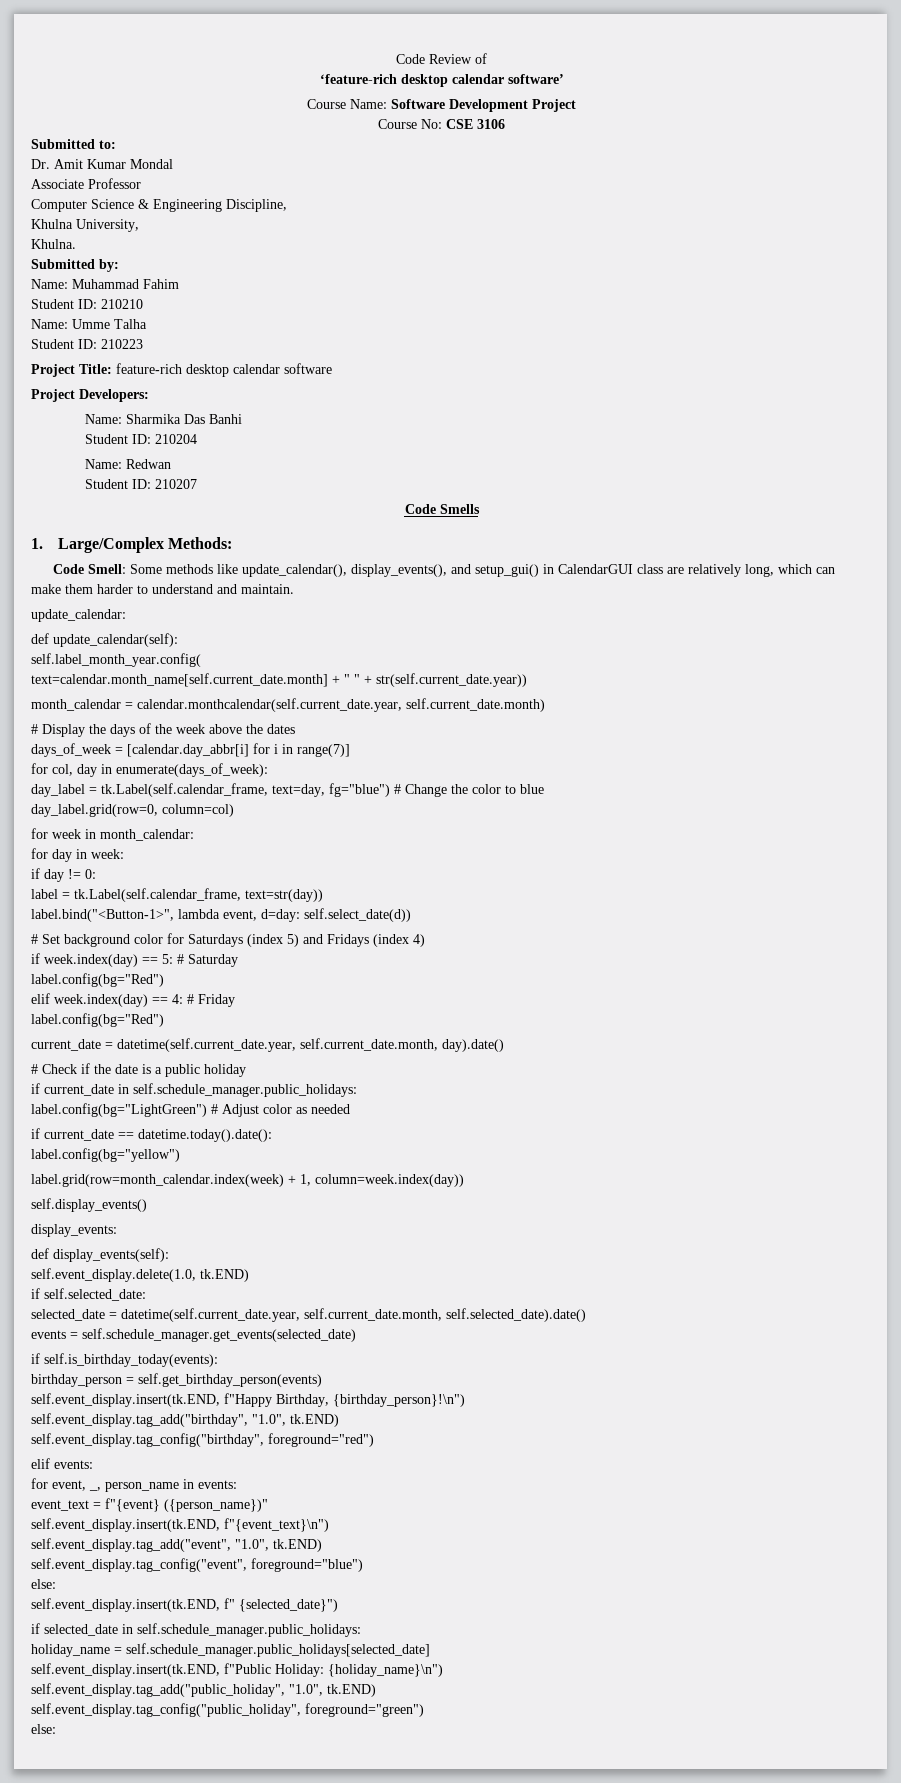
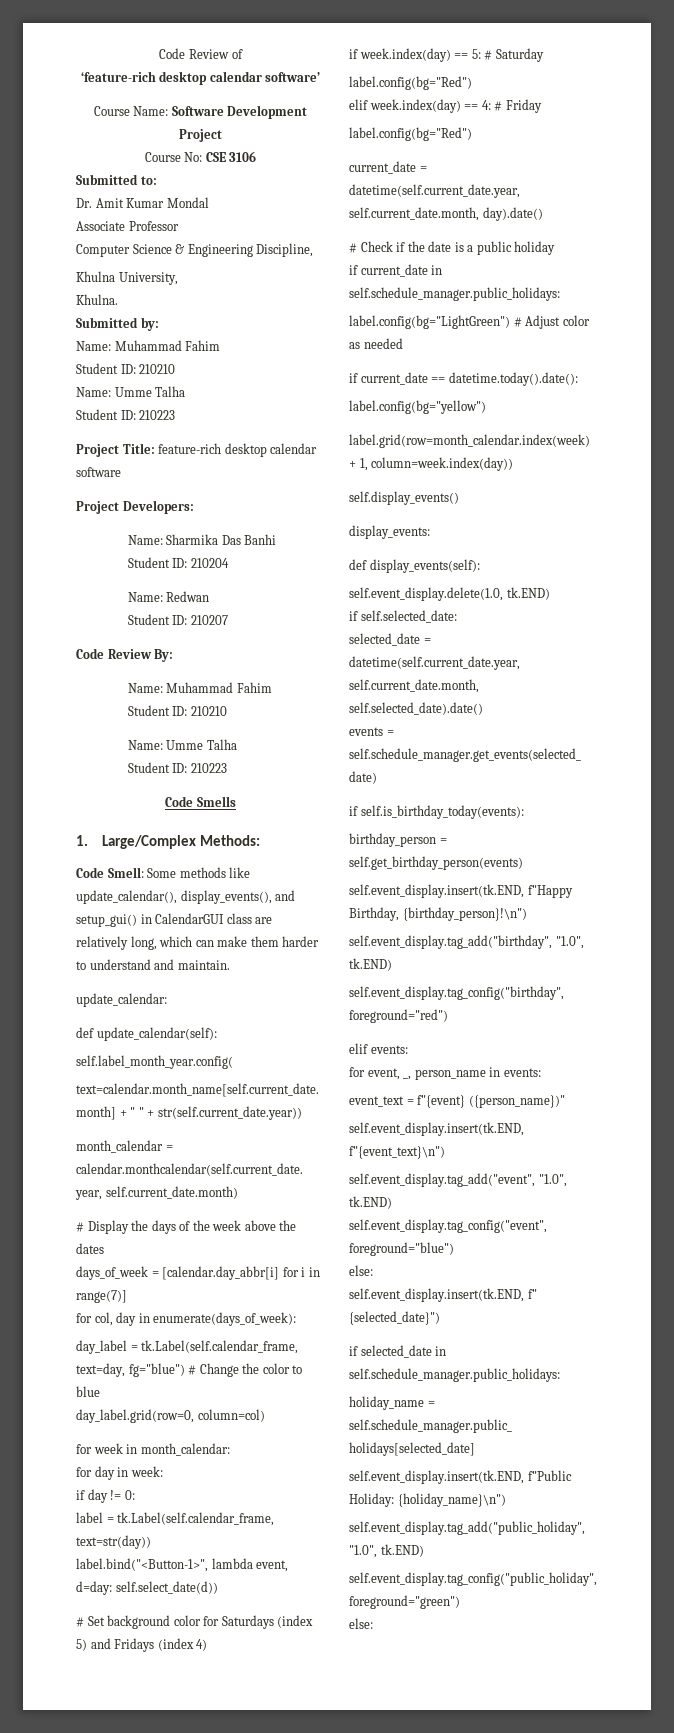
+ Code Review By:
+ Name: Muhammad Fahim
+ Student ID: 210210
+ Name: Umme Talha
+ Student ID: 210223

